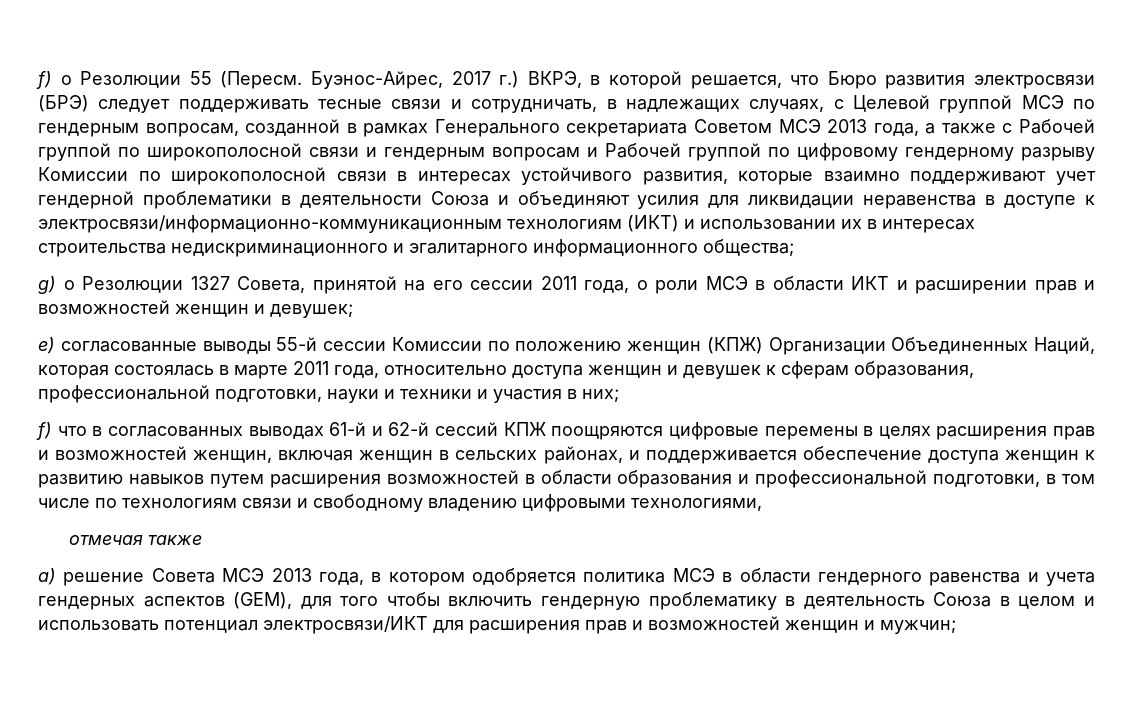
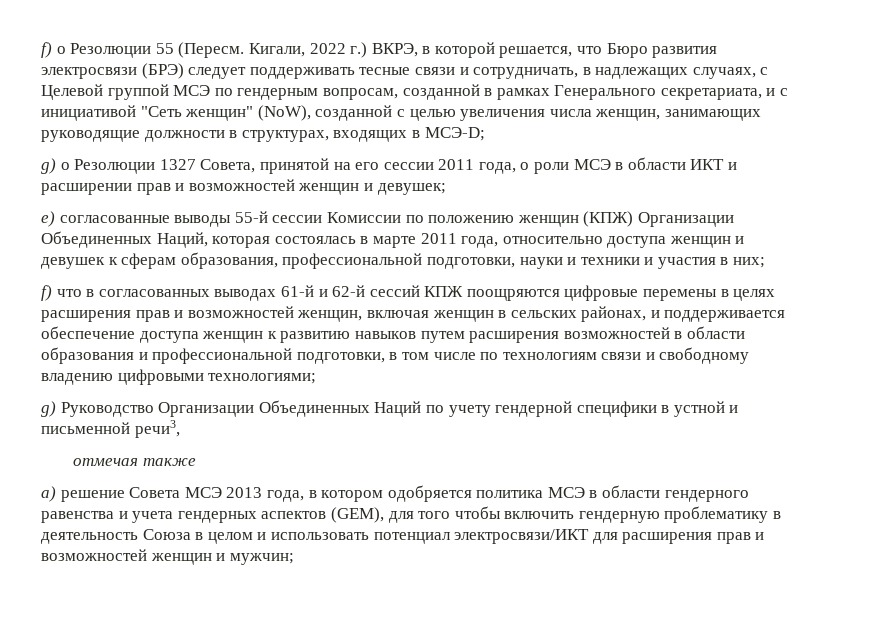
- Буэнос-Айрес, 2017 г.) ВКРЭ, в которой решается, что Бюро развития электросвязи (БРЭ) следует поддерживать тесные связи и сотрудничать, в надлежащих случаях, с Целевой группой МСЭ по гендерным вопросам, созданной в рамках Генерального секретариата Советом МСЭ 2013 года, а также с Рабочей группой по широкополосной связи и гендерным вопросам и Рабочей группой по цифровому гендерному разрыву Комиссии по широкополосной связи в интересах устойчивого развития, которые взаимно поддерживают учет гендерной проблематики в деятельности Союза и объединяют усилия для ликвидации неравенства в доступе к электросвязи/информационно-коммуникационным технологиям (ИКТ) и использовании их в интересах строительства недискриминационного и эгалитарного информационного общества;
+ Кигали, 2022 г.) ВКРЭ, в которой решается, что Бюро развития электросвязи (БРЭ) следует поддерживать тесные связи и сотрудничать, в надлежащих случаях, с Целевой группой МСЭ по гендерным вопросам, созданной в рамках Генерального секретариата, и с инициативой "Сеть женщин" (NoW), созданной с целью увеличения числа женщин, занимающих руководящие должности в структурах, входящих в МСЭ-D;
- f) что в согласованных выводах 61-й и 62-й сессий КПЖ поощряются цифровые перемены в целях расширения прав и возможностей женщин, включая женщин в сельских районах, и поддерживается обеспечение доступа женщин к развитию навыков путем расширения возможностей в области образования и профессиональной подготовки, в том числе по технологиям связи и свободному владению цифровыми технологиями,
+ f) что в согласованных выводах 61-й и 62-й сессий КПЖ поощряются цифровые перемены в целях расширения прав и возможностей женщин, включая женщин в сельских районах, и поддерживается обеспечение доступа женщин к развитию навыков путем расширения возможностей в области образования и профессиональной подготовки, в том числе по технологиям связи и свободному владению цифровыми технологиями;
+ g) Руководство Организации Объединенных Наций по учету гендерной специфики в устной и письменной речи3,

